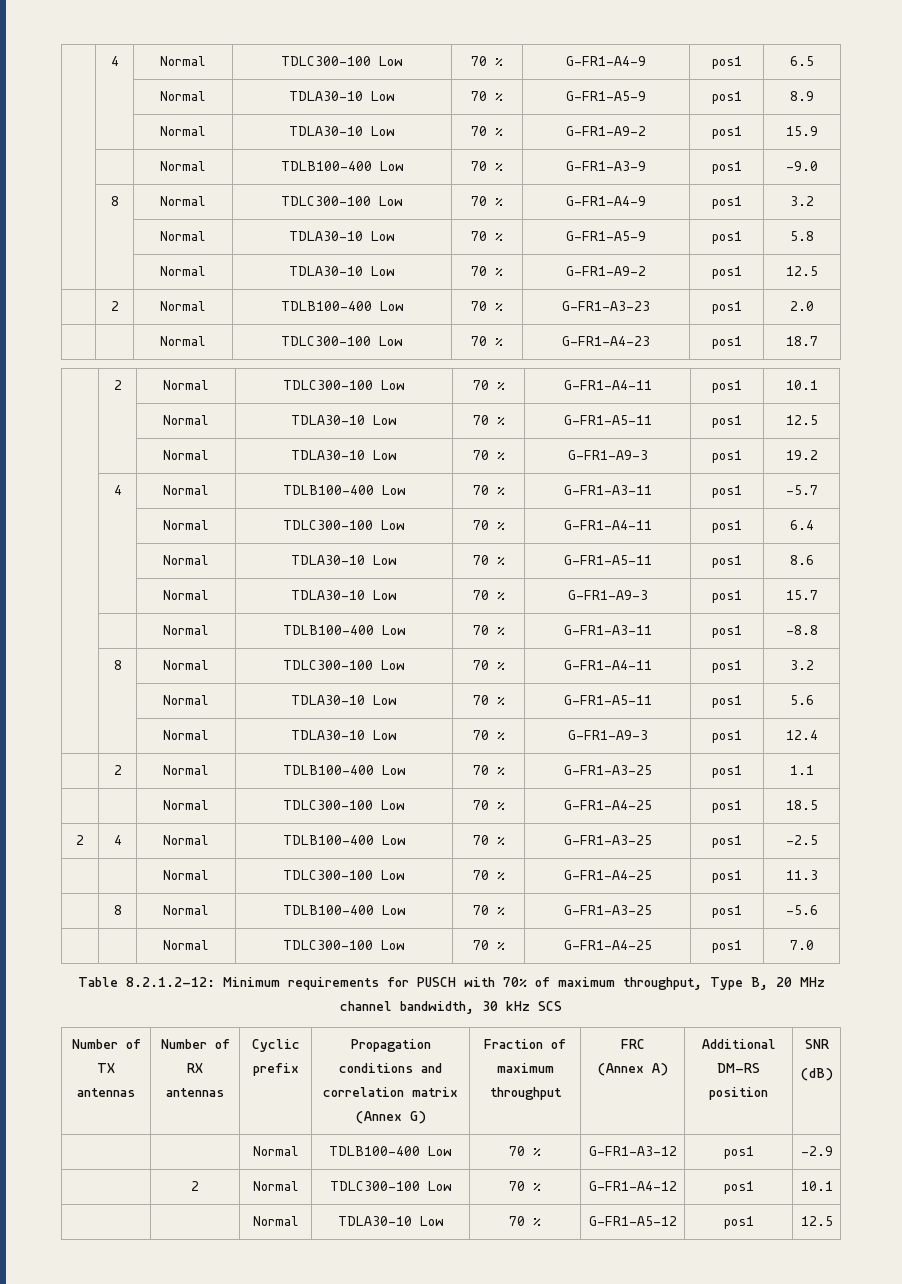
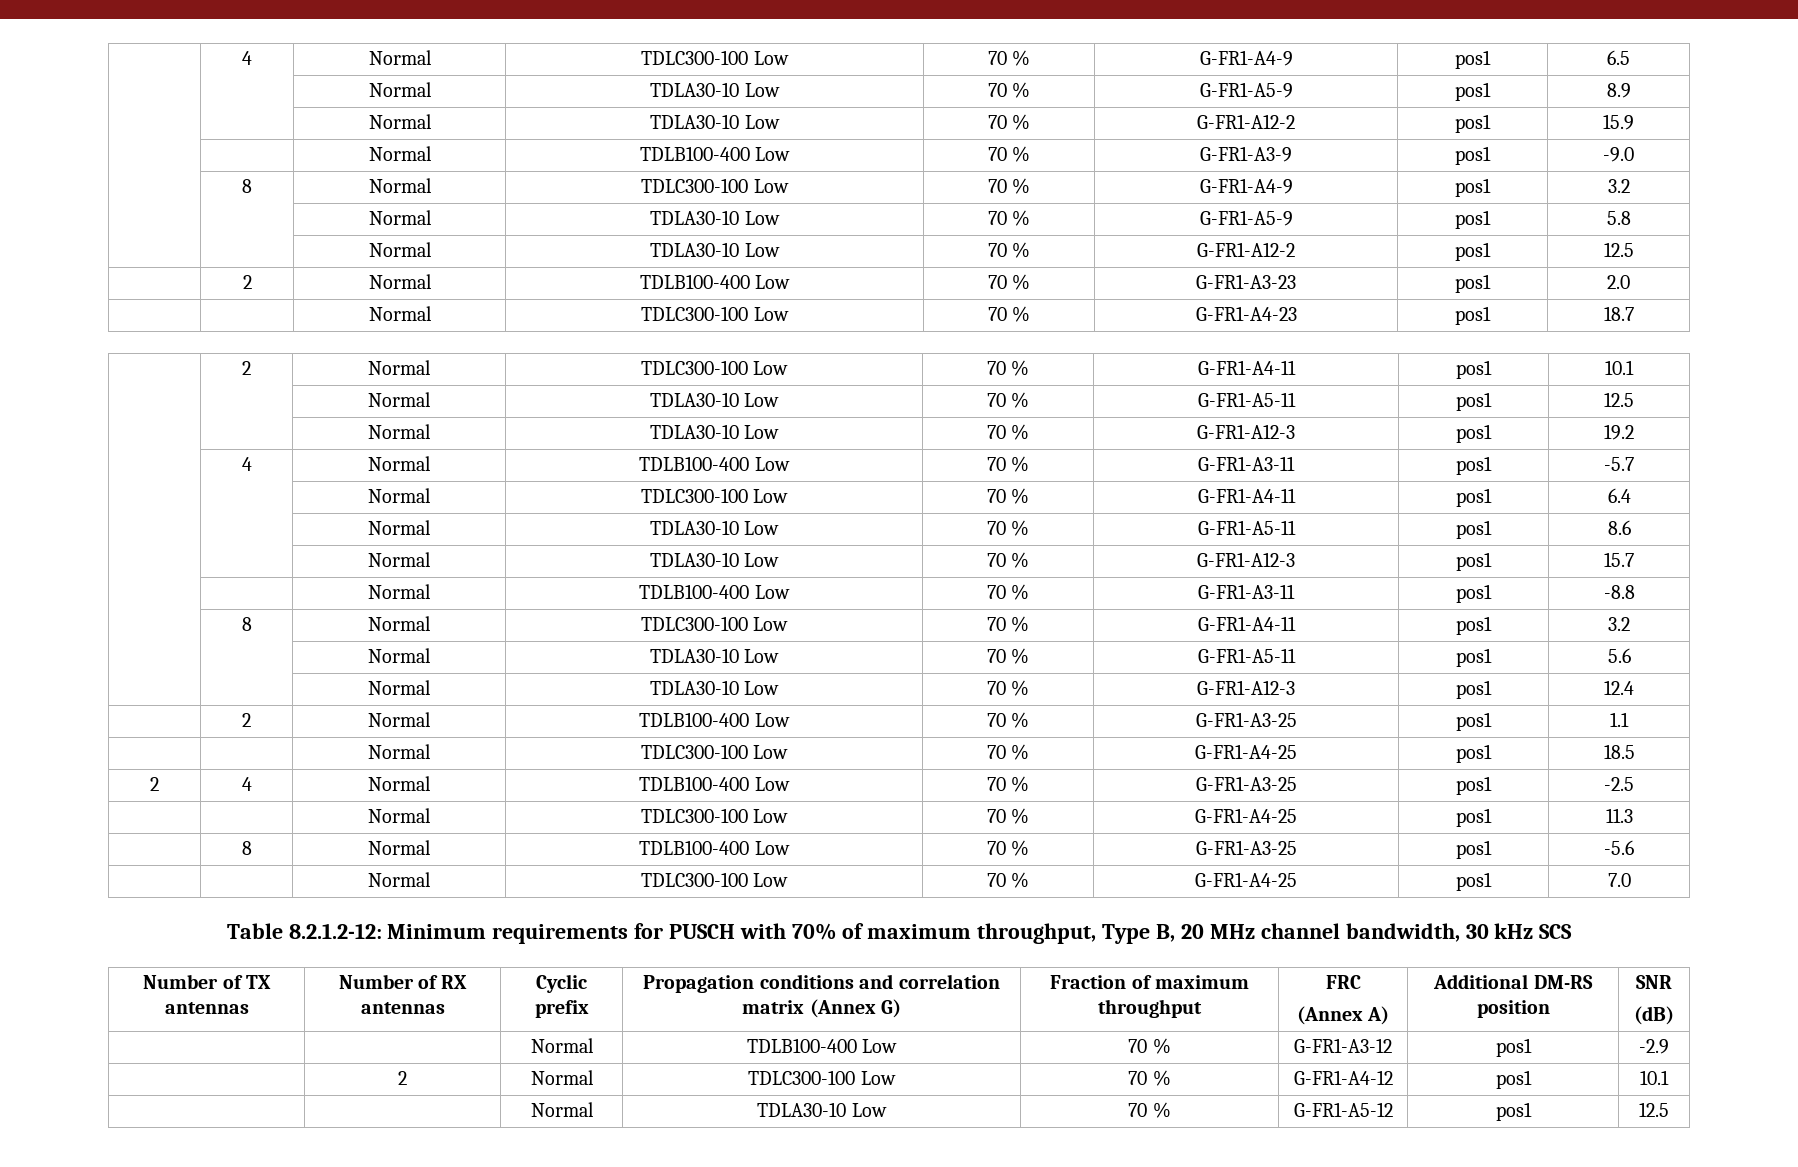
- | | Normal | TDLA30-10 Low | 70 % | G-FR1-A9-2 | pos1 | 15.9
+ | | Normal | TDLA30-10 Low | 70 % | G-FR1-A12-2 | pos1 | 15.9
- | | Normal | TDLA30-10 Low | 70 % | G-FR1-A9-2 | pos1 | 12.5
+ | | Normal | TDLA30-10 Low | 70 % | G-FR1-A12-2 | pos1 | 12.5
- | | Normal | TDLA30-10 Low | 70 % | G-FR1-A9-3 | pos1 | 19.2
+ | | Normal | TDLA30-10 Low | 70 % | G-FR1-A12-3 | pos1 | 19.2
- | | Normal | TDLA30-10 Low | 70 % | G-FR1-A9-3 | pos1 | 15.7
+ | | Normal | TDLA30-10 Low | 70 % | G-FR1-A12-3 | pos1 | 15.7
- | | Normal | TDLA30-10 Low | 70 % | G-FR1-A9-3 | pos1 | 12.4
+ | | Normal | TDLA30-10 Low | 70 % | G-FR1-A12-3 | pos1 | 12.4

